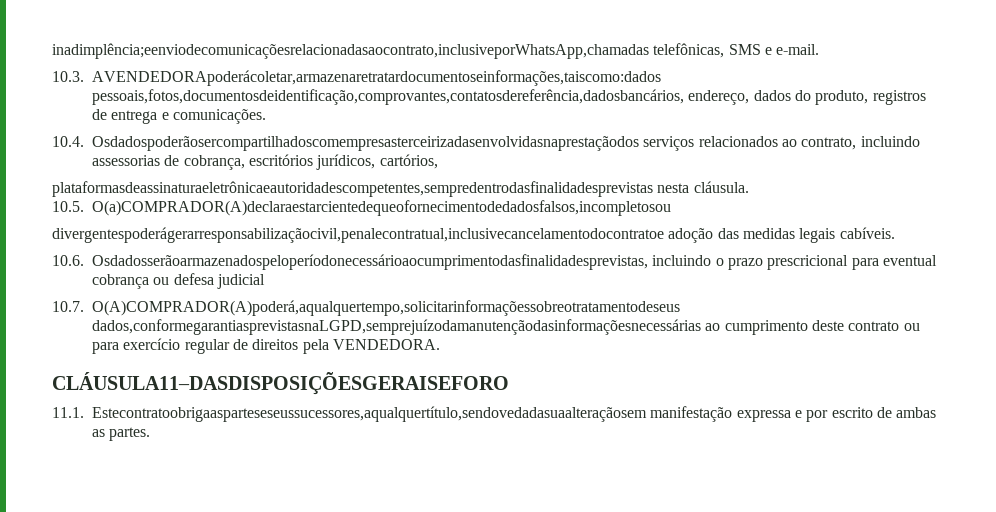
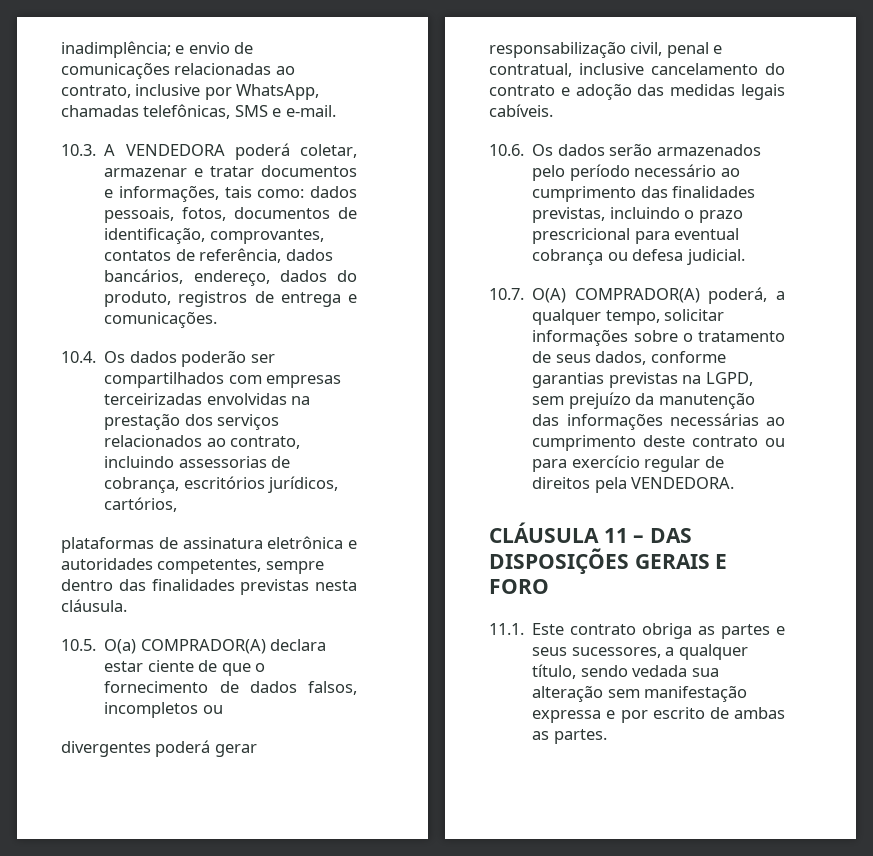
- inadimplência;eenviodecomunicaçõesrelacionadasaocontrato,inclusiveporWhatsApp,chamadas telefônicas, SMS e e-mail.
+ inadimplência; e envio de comunicações relacionadas ao contrato, inclusive por WhatsApp, chamadas telefônicas, SMS e e-mail.
- 10.3. AVENDEDORApoderácoletar,armazenaretratardocumentoseinformações,taiscomo:dados pessoais,fotos,documentosdeidentificação,comprovantes,contatosdereferência,dadosbancários, endereço, dados do produto, registros de entrega e comunicações.
+ 10.3. A VENDEDORA poderá coletar, armazenar e tratar documentos e informações, tais como: dados pessoais, fotos, documentos de identificação, comprovantes, contatos de referência, dados bancários, endereço, dados do produto, registros de entrega e comunicações.
- 10.4. Osdadospoderãosercompartilhadoscomempresasterceirizadasenvolvidasnaprestaçãodos serviços relacionados ao contrato, incluindo assessorias de cobrança, escritórios jurídicos, cartórios,
+ 10.4. Os dados poderão ser compartilhados com empresas terceirizadas envolvidas na prestação dos serviços relacionados ao contrato, incluindo assessorias de cobrança, escritórios jurídicos, cartórios,
- plataformasdeassinaturaeletrônicaeautoridadescompetentes,sempredentrodasfinalidadesprevistas nesta cláusula.
- 10.5. O(a)COMPRADOR(A)declaraestarcientedequeofornecimentodedadosfalsos,incompletosou
- divergentespoderágerarresponsabilizaçãocivil,penalecontratual,inclusivecancelamentodocontratoe adoção das medidas legais cabíveis.
+ plataformas de assinatura eletrônica e autoridades competentes, sempre dentro das finalidades previstas nesta cláusula.
+ 10.5. O(a) COMPRADOR(A) declara estar ciente de que o fornecimento de dados falsos, incompletos ou
+ divergentes poderá gerar responsabilização civil, penal e contratual, inclusive cancelamento do contrato e adoção das medidas legais cabíveis.
- 10.6. Osdadosserãoarmazenadospeloperíodonecessárioaocumprimentodasfinalidadesprevistas, incluindo o prazo prescricional para eventual cobrança ou defesa judicial
+ 10.6. Os dados serão armazenados pelo período necessário ao cumprimento das finalidades previstas, incluindo o prazo prescricional para eventual cobrança ou defesa judicial.
- 10.7. O(A)COMPRADOR(A)poderá,aqualquertempo,solicitarinformaçõessobreotratamentodeseus dados,conformegarantiasprevistasnaLGPD,semprejuízodamanutençãodasinformaçõesnecessárias ao cumprimento deste contrato ou para exercício regular de direitos pela VENDEDORA.
+ 10.7. O(A) COMPRADOR(A) poderá, a qualquer tempo, solicitar informações sobre o tratamento de seus dados, conforme garantias previstas na LGPD, sem prejuízo da manutenção das informações necessárias ao cumprimento deste contrato ou para exercício regular de direitos pela VENDEDORA.
- CLÁUSULA11–DASDISPOSIÇÕESGERAISEFORO
- 11.1. Estecontratoobrigaasparteseseussucessores,aqualquertítulo,sendovedadasuaalteraçãosem manifestação expressa e por escrito de ambas as partes.
+ CLÁUSULA 11 – DAS DISPOSIÇÕES GERAIS E FORO
+ 11.1. Este contrato obriga as partes e seus sucessores, a qualquer título, sendo vedada sua alteração sem manifestação expressa e por escrito de ambas as partes.

